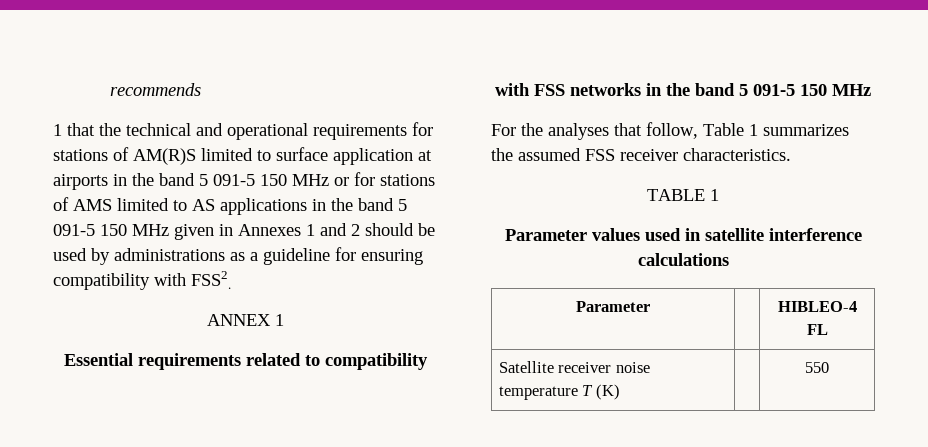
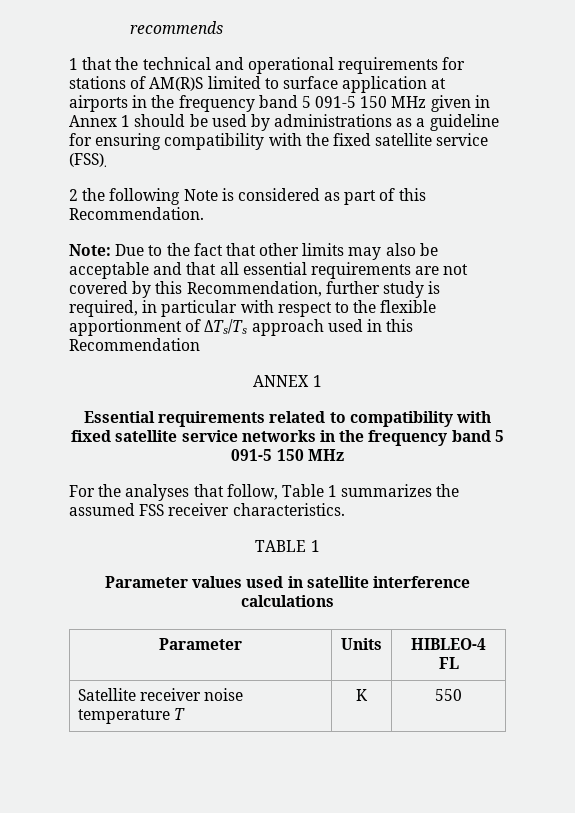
- 1 that the technical and operational requirements for stations of AM(R)S limited to surface application at airports in the band 5 091-5 150 MHz or for stations of AMS limited to AS applications in the band 5 091-5 150 MHz given in Annexes 1 and 2 should be used by administrations as a guideline for ensuring compatibility with FSS2.
+ 1 that the technical and operational requirements for stations of AM(R)S limited to surface application at airports in the frequency band 5 091-5 150 MHz given in Annex 1 should be used by administrations as a guideline for ensuring compatibility with the fixed satellite service (FSS).
+ 2 the following Note is considered as part of this Recommendation.
+ Note: Due to the fact that other limits may also be acceptable and that all essential requirements are not covered by this Recommendation, further study is required, in particular with respect to the flexible apportionment of ΔTs/Ts approach used in this Recommendation
- Essential requirements related to compatibility with FSS networks in the band 5 091-5 150 MHz
+ Essential requirements related to compatibility with fixed satellite service networks in the frequency band 5 091-5 150 MHz
- Parameter | | HIBLEO-4 FL
+ Parameter | Units | HIBLEO-4 FL
- Satellite receiver noise temperature T (K) | | 550
+ Satellite receiver noise temperature T | K | 550

